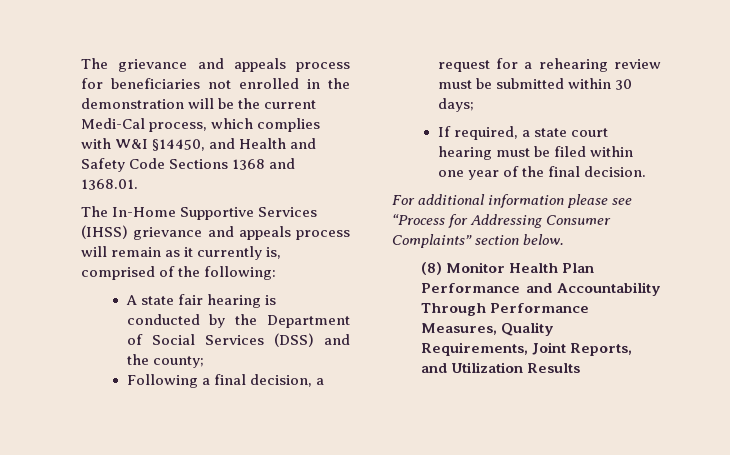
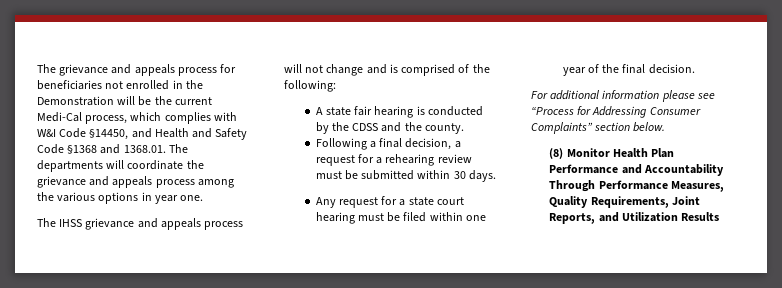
- The grievance and appeals process for beneficiaries not enrolled in the demonstration will be the current Medi-Cal process, which complies with W&I §14450, and Health and Safety Code Sections 1368 and 1368.01.
- The In-Home Supportive Services (IHSS) grievance and appeals process will remain as it currently is, comprised of the following:
+ The grievance and appeals process for beneficiaries not enrolled in the Demonstration will be the current Medi-Cal process, which complies with W&I Code §14450, and Health and Safety Code §1368 and 1368.01. The departments will coordinate the grievance and appeals process among the various options in year one.
+ The IHSS grievance and appeals process will not change and is comprised of the following:
- A state fair hearing is conducted by the Department of Social Services (DSS) and the county;
+ A state fair hearing is conducted by the CDSS and the county.
- Following a final decision, a request for a rehearing review must be submitted within 30 days;
- If required, a state court hearing must be filed within one year of the final decision.
+ Following a final decision, a request for a rehearing review must be submitted within 30 days.
+ Any request for a state court hearing must be filed within one year of the final decision.

